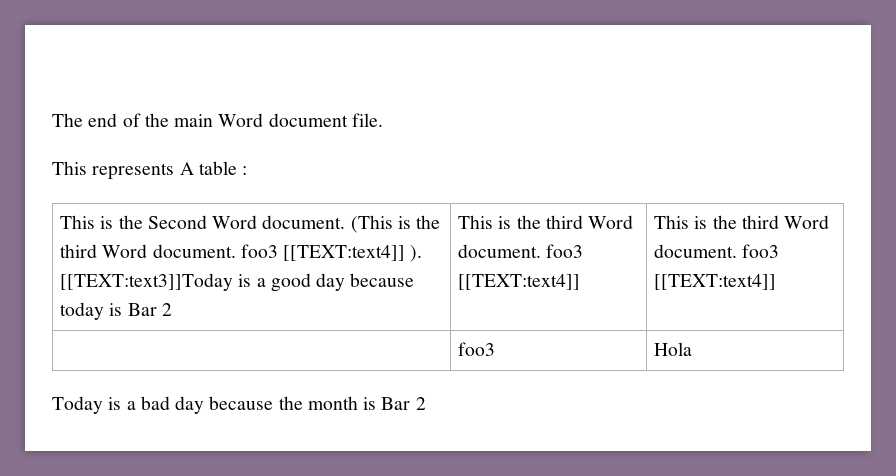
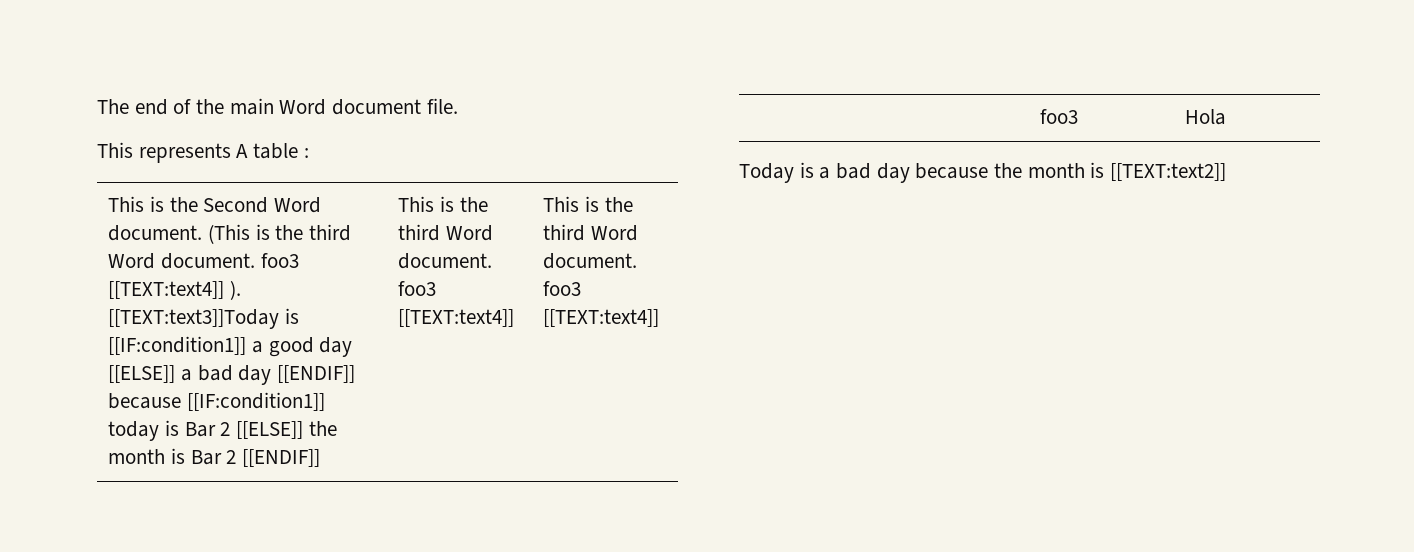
- [[TEXT:text3]]Today is a good day because today is Bar 2
+ [[TEXT:text3]]Today is [[IF:condition1]] a good day [[ELSE]] a bad day [[ENDIF]] because [[IF:condition1]] today is Bar 2 [[ELSE]] the month is Bar 2 [[ENDIF]]
- Today is a bad day because the month is Bar 2
+ Today is a bad day because the month is [[TEXT:text2]]

